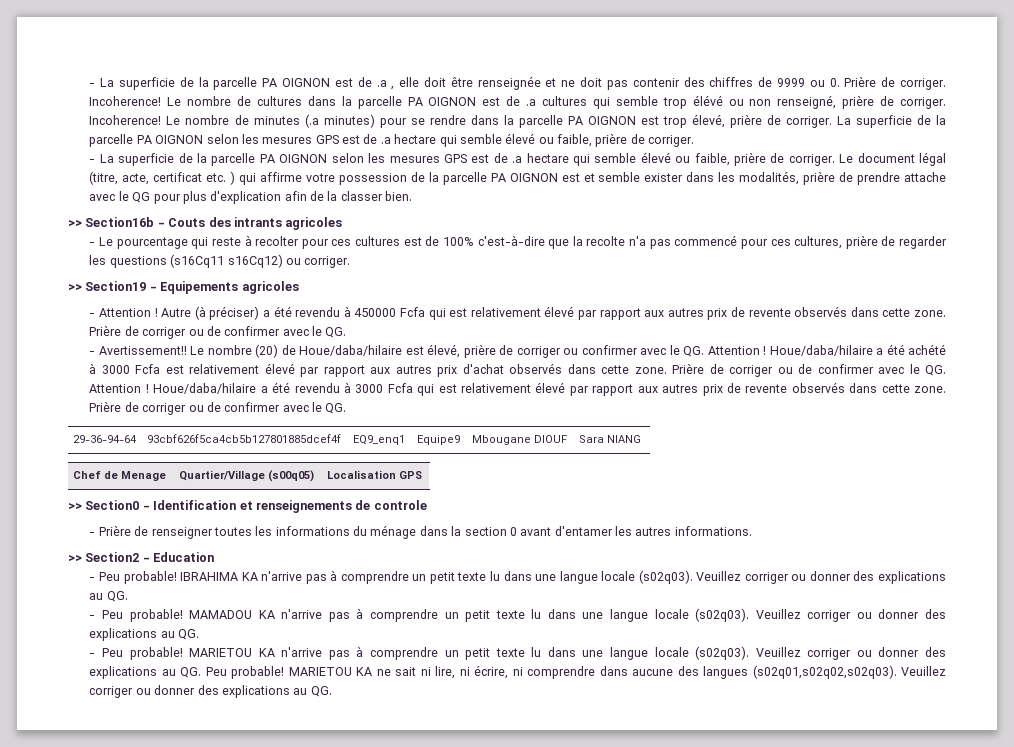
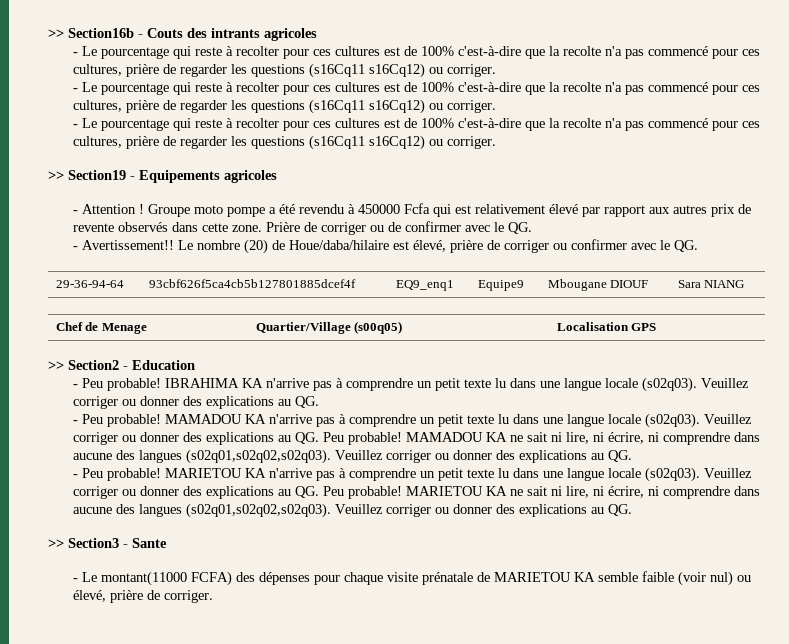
- - La superficie de la parcelle PA OIGNON est de .a , elle doit être renseignée et ne doit pas contenir des chiffres de 9999 ou 0. Prière de corriger. Incoherence! Le nombre de cultures dans la parcelle PA OIGNON est de .a cultures qui semble trop élévé ou non renseigné, prière de corriger. Incoherence! Le nombre de minutes (.a minutes) pour se rendre dans la parcelle PA OIGNON est trop élevé, prière de corriger. La superficie de la parcelle PA OIGNON selon les mesures GPS est de .a hectare qui semble élevé ou faible, prière de corriger.
- - La superficie de la parcelle PA OIGNON selon les mesures GPS est de .a hectare qui semble élevé ou faible, prière de corriger. Le document légal (titre, acte, certificat etc. ) qui affirme votre possession de la parcelle PA OIGNON est et semble exister dans les modalités, prière de prendre attache avec le QG pour plus d'explication afin de la classer bien.
  >> Section16b - Couts des intrants agricoles
+ - Le pourcentage qui reste à recolter pour ces cultures est de 100% c'est-à-dire que la recolte n'a pas commencé pour ces cultures, prière de regarder les questions (s16Cq11 s16Cq12) ou corriger.
+ - Le pourcentage qui reste à recolter pour ces cultures est de 100% c'est-à-dire que la recolte n'a pas commencé pour ces cultures, prière de regarder les questions (s16Cq11 s16Cq12) ou corriger.
- Autre (à préciser) a été revendu à 450000 Fcfa qui est relativement élevé par rapport aux autres prix de revente observés dans cette zone.
+ Groupe moto pompe a été revendu à 450000 Fcfa qui est relativement élevé par rapport aux autres prix de revente observés dans cette zone.
- Le nombre (20) de Houe/daba/hilaire est élevé, prière de corriger ou confirmer avec le QG. Attention ! Houe/daba/hilaire a été achété à 3000 Fcfa est relativement élevé par rapport aux autres prix d'achat observés dans cette zone. Prière de corriger ou de confirmer avec le QG. Attention ! Houe/daba/hilaire a été revendu à 3000 Fcfa qui est relativement élevé par rapport aux autres prix de revente observés dans cette zone. Prière de corriger ou de confirmer avec le QG.
+ Le nombre (20) de Houe/daba/hilaire est élevé, prière de corriger ou confirmer avec le QG.
- >> Section0 - Identification et renseignements de controle
- - Prière de renseigner toutes les informations du ménage dans la section 0 avant d'entamer les autres informations.
- MAMADOU KA n'arrive pas à comprendre un petit texte lu dans une langue locale (s02q03). Veuillez corriger ou donner des explications au QG.
+ MAMADOU KA n'arrive pas à comprendre un petit texte lu dans une langue locale (s02q03). Veuillez corriger ou donner des explications au QG. Peu probable! MAMADOU KA ne sait ni lire, ni écrire, ni comprendre dans aucune des langues (s02q01,s02q02,s02q03). Veuillez corriger ou donner des explications au QG.
+ >> Section3 - Sante
+ - Le montant(11000 FCFA) des dépenses pour chaque visite prénatale de MARIETOU KA semble faible (voir nul) ou élevé, prière de corriger.

